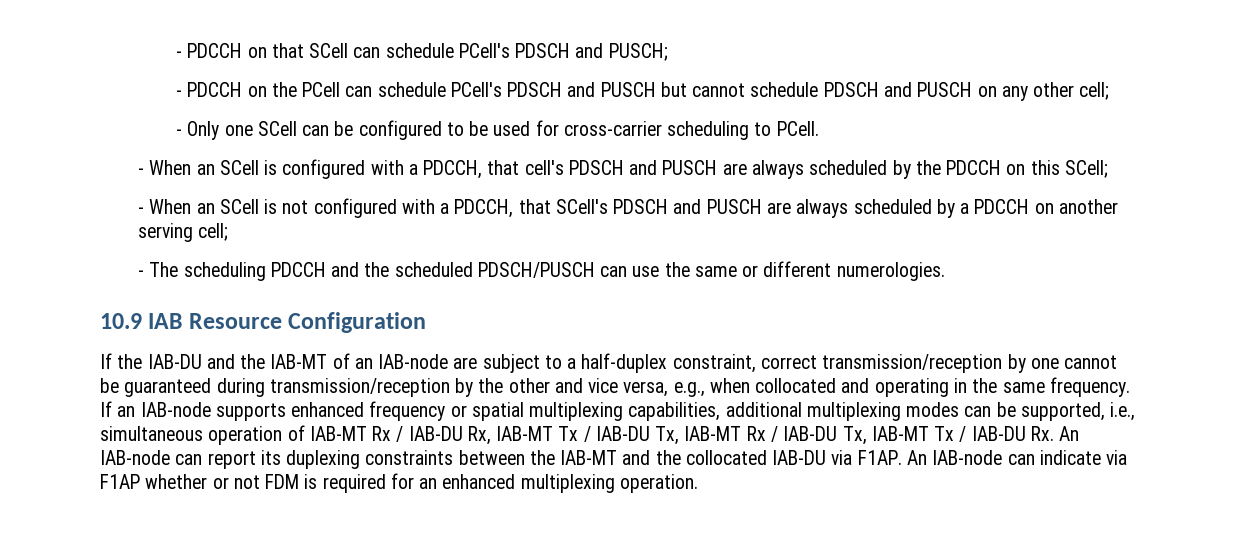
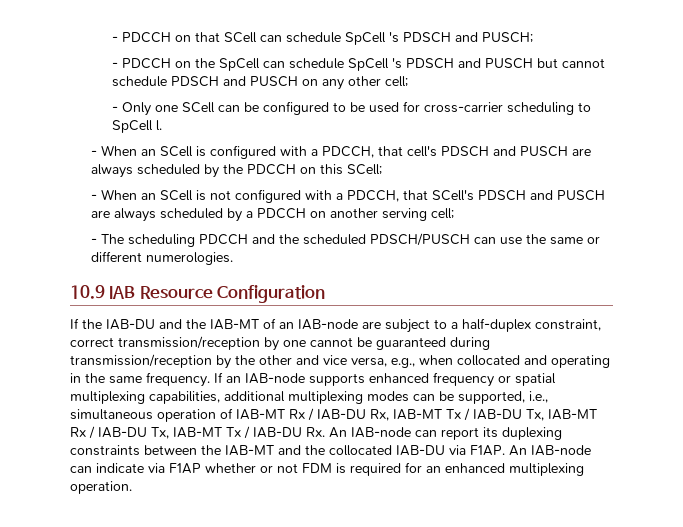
- - PDCCH on that SCell can schedule PCell's PDSCH and PUSCH;
+ - PDCCH on that SCell can schedule SpCell 's PDSCH and PUSCH;
- - PDCCH on the PCell can schedule PCell's PDSCH and PUSCH but cannot schedule PDSCH and PUSCH on any other cell;
+ - PDCCH on the SpCell can schedule SpCell 's PDSCH and PUSCH but cannot schedule PDSCH and PUSCH on any other cell;
- - Only one SCell can be configured to be used for cross-carrier scheduling to PCell.
+ - Only one SCell can be configured to be used for cross-carrier scheduling to SpCell l.

